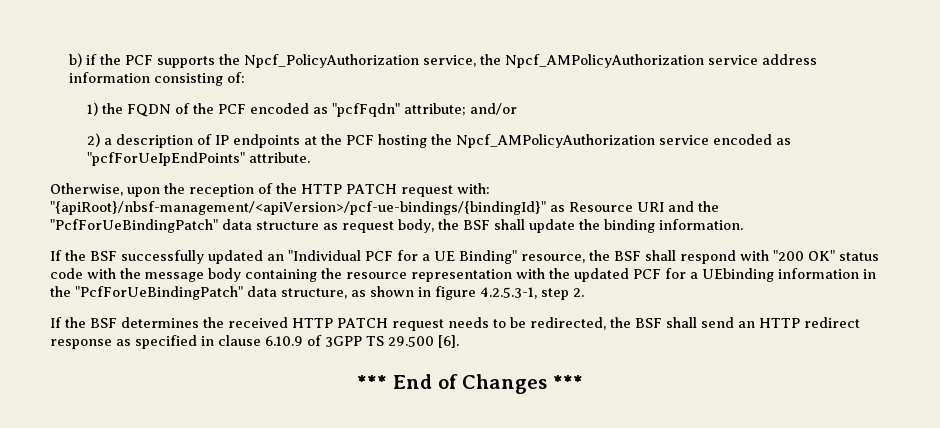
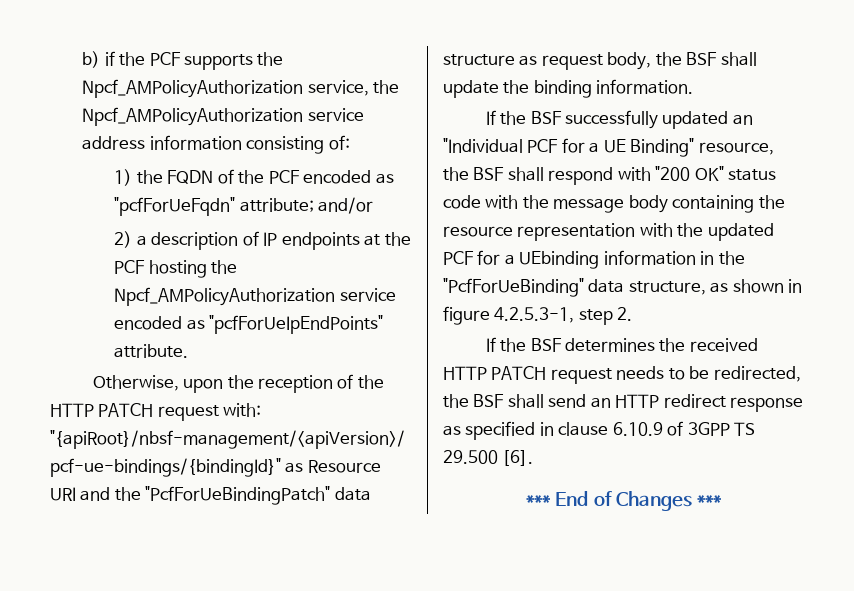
- b) if the PCF supports the Npcf_PolicyAuthorization service, the Npcf_AMPolicyAuthorization service address information consisting of:
+ b) if the PCF supports the Npcf_AMPolicyAuthorization service, the Npcf_AMPolicyAuthorization service address information consisting of:
- 1) the FQDN of the PCF encoded as "pcfFqdn" attribute; and/or
+ 1) the FQDN of the PCF encoded as "pcfForUeFqdn" attribute; and/or
- If the BSF successfully updated an "Individual PCF for a UE Binding" resource, the BSF shall respond with "200 OK" status code with the message body containing the resource representation with the updated PCF for a UEbinding information in the "PcfForUeBindingPatch" data structure, as shown in figure 4.2.5.3-1, step 2.
+ If the BSF successfully updated an "Individual PCF for a UE Binding" resource, the BSF shall respond with "200 OK" status code with the message body containing the resource representation with the updated PCF for a UEbinding information in the "PcfForUeBinding" data structure, as shown in figure 4.2.5.3-1, step 2.

